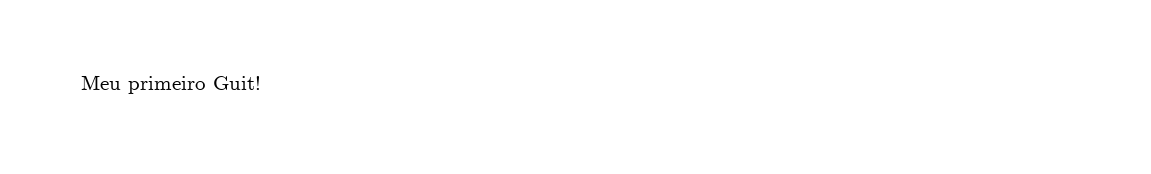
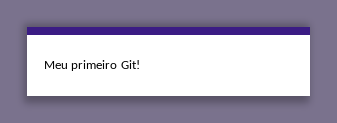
- Meu primeiro Guit!
+ Meu primeiro Git!

